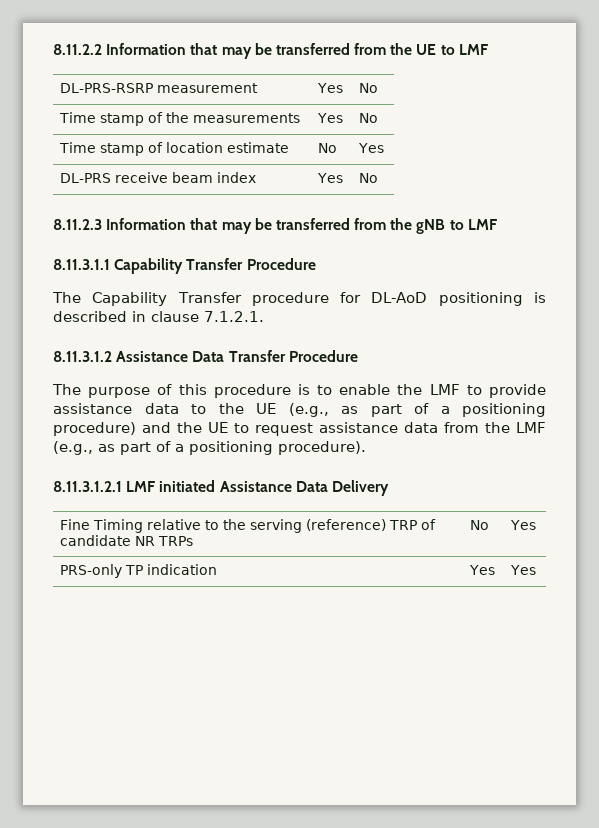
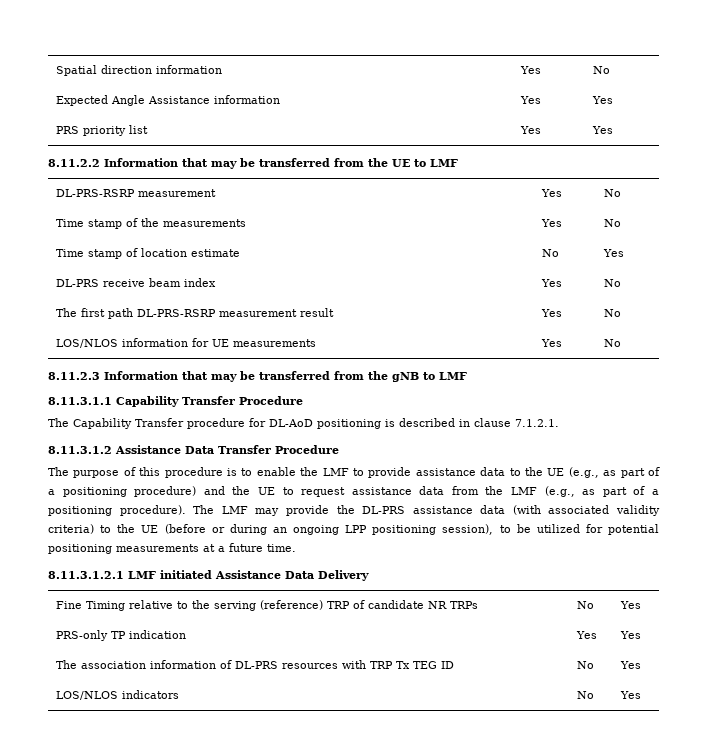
+ Spatial direction information | Yes | No
+ Expected Angle Assistance information | Yes | Yes
+ PRS priority list | Yes | Yes
+ The first path DL-PRS-RSRP measurement result | Yes | No
+ LOS/NLOS information for UE measurements | Yes | No
+ The LMF may provide the DL-PRS assistance data (with associated validity criteria) to the UE (before or during an ongoing LPP positioning session), to be utilized for potential positioning measurements at a future time.
+ The association information of DL-PRS resources with TRP Tx TEG ID | No | Yes
+ LOS/NLOS indicators | No | Yes

